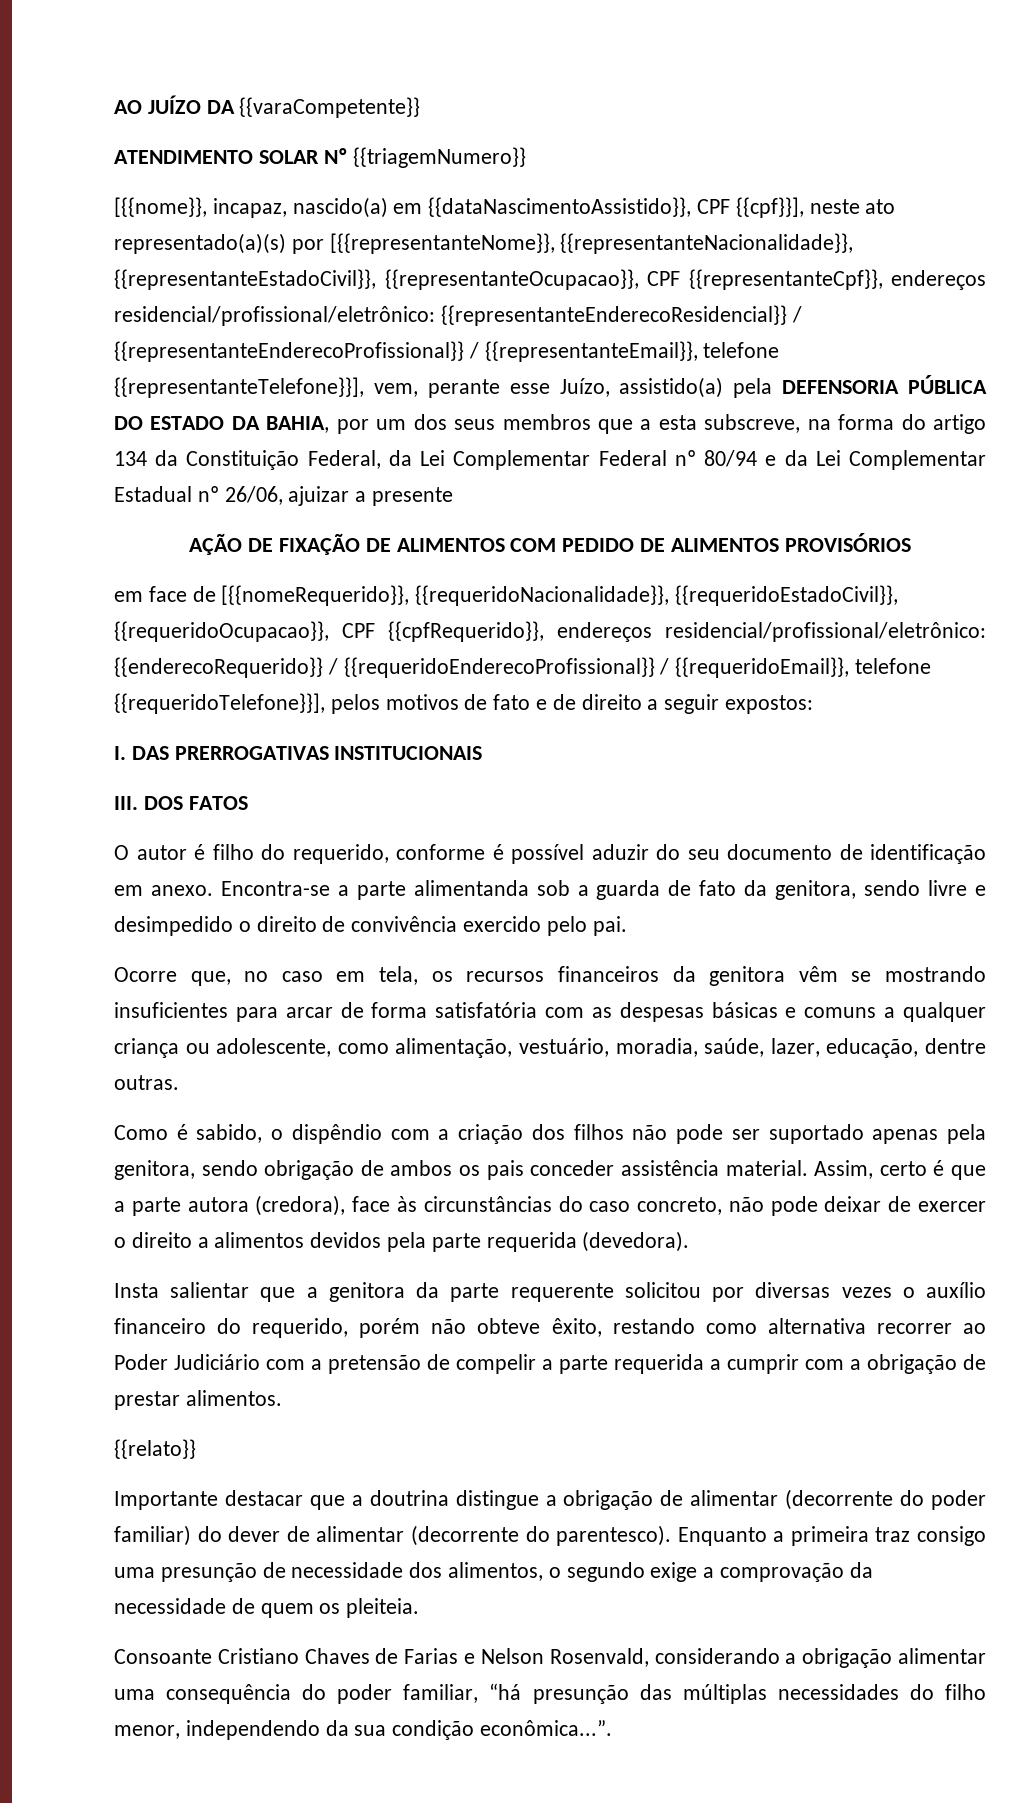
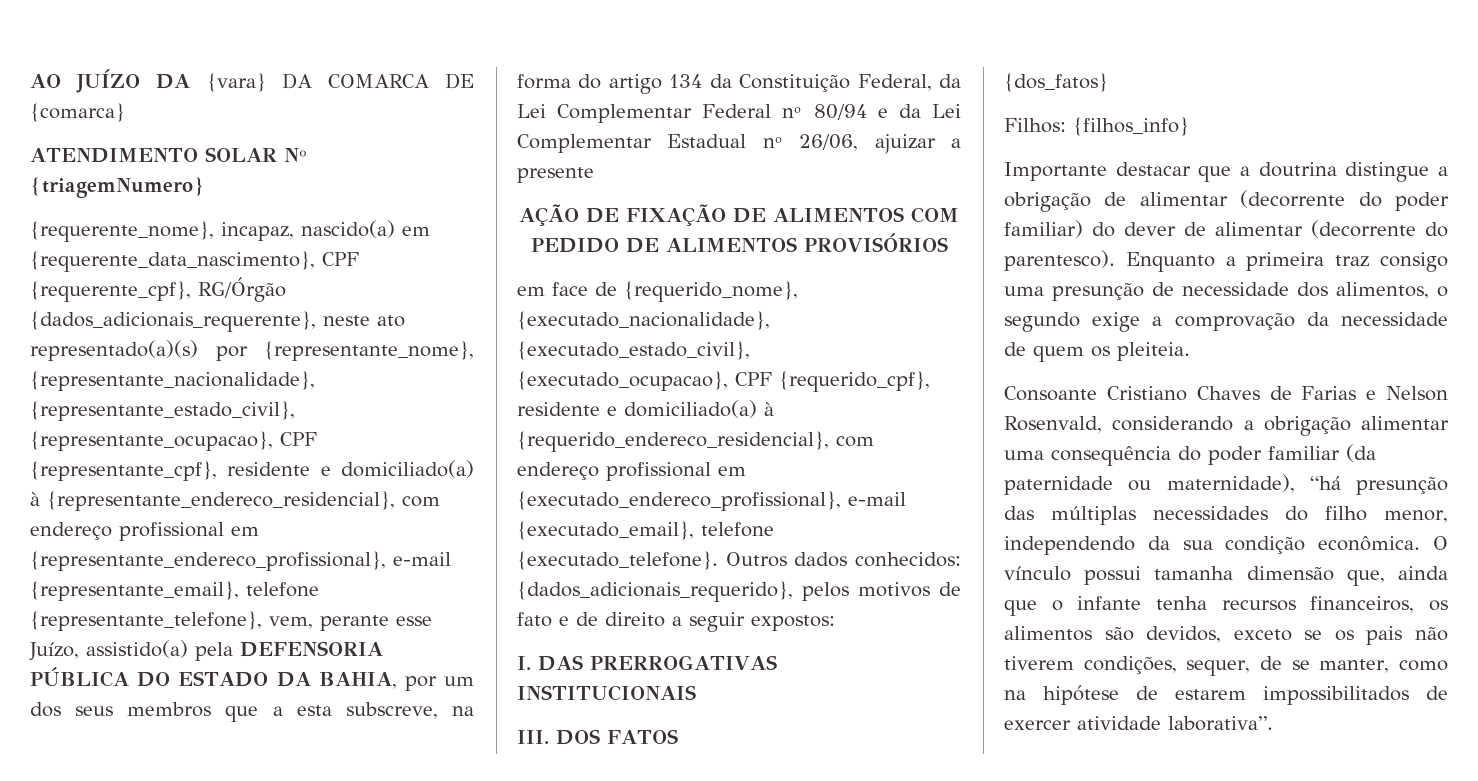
- AO JUÍZO DA {{varaCompetente}}
+ AO JUÍZO DA {vara} DA COMARCA DE {comarca}
- ATENDIMENTO SOLAR Nº {{triagemNumero}}
- [{{nome}}, incapaz, nascido(a) em {{dataNascimentoAssistido}}, CPF {{cpf}}], neste ato representado(a)(s) por [{{representanteNome}}, {{representanteNacionalidade}}, {{representanteEstadoCivil}}, {{representanteOcupacao}}, CPF {{representanteCpf}}, endereços residencial/profissional/eletrônico: {{representanteEnderecoResidencial}} / {{representanteEnderecoProfissional}} / {{representanteEmail}}, telefone {{representanteTelefone}}], vem, perante esse Juízo, assistido(a) pela DEFENSORIA PÚBLICA DO ESTADO DA BAHIA, por um dos seus membros que a esta subscreve, na forma do artigo 134 da Constituição Federal, da Lei Complementar Federal nº 80/94 e da Lei Complementar Estadual nº 26/06, ajuizar a presente
+ ATENDIMENTO SOLAR Nº {triagemNumero}
+ {requerente_nome}, incapaz, nascido(a) em {requerente_data_nascimento}, CPF {requerente_cpf}, RG/Órgão {dados_adicionais_requerente}, neste ato representado(a)(s) por {representante_nome}, {representante_nacionalidade}, {representante_estado_civil}, {representante_ocupacao}, CPF {representante_cpf}, residente e domiciliado(a) à {representante_endereco_residencial}, com endereço profissional em {representante_endereco_profissional}, e-mail {representante_email}, telefone {representante_telefone}, vem, perante esse Juízo, assistido(a) pela DEFENSORIA PÚBLICA DO ESTADO DA BAHIA, por um dos seus membros que a esta subscreve, na forma do artigo 134 da Constituição Federal, da Lei Complementar Federal nº 80/94 e da Lei Complementar Estadual nº 26/06, ajuizar a presente
- em face de [{{nomeRequerido}}, {{requeridoNacionalidade}}, {{requeridoEstadoCivil}}, {{requeridoOcupacao}}, CPF {{cpfRequerido}}, endereços residencial/profissional/eletrônico: {{enderecoRequerido}} / {{requeridoEnderecoProfissional}} / {{requeridoEmail}}, telefone {{requeridoTelefone}}], pelos motivos de fato e de direito a seguir expostos:
+ em face de {requerido_nome}, {executado_nacionalidade}, {executado_estado_civil}, {executado_ocupacao}, CPF {requerido_cpf}, residente e domiciliado(a) à {requerido_endereco_residencial}, com endereço profissional em {executado_endereco_profissional}, e-mail {executado_email}, telefone {executado_telefone}. Outros dados conhecidos: {dados_adicionais_requerido}, pelos motivos de fato e de direito a seguir expostos:
- O autor é filho do requerido, conforme é possível aduzir do seu documento de identificação em anexo. Encontra-se a parte alimentanda sob a guarda de fato da genitora, sendo livre e desimpedido o direito de convivência exercido pelo pai.
- Ocorre que, no caso em tela, os recursos financeiros da genitora vêm se mostrando insuficientes para arcar de forma satisfatória com as despesas básicas e comuns a qualquer criança ou adolescente, como alimentação, vestuário, moradia, saúde, lazer, educação, dentre outras.
- Como é sabido, o dispêndio com a criação dos filhos não pode ser suportado apenas pela genitora, sendo obrigação de ambos os pais conceder assistência material. Assim, certo é que a parte autora (credora), face às circunstâncias do caso concreto, não pode deixar de exercer o direito a alimentos devidos pela parte requerida (devedora).
- Insta salientar que a genitora da parte requerente solicitou por diversas vezes o auxílio financeiro do requerido, porém não obteve êxito, restando como alternativa recorrer ao Poder Judiciário com a pretensão de compelir a parte requerida a cumprir com a obrigação de prestar alimentos.
- {{relato}}
+ {dos_fatos}
+ Filhos: {filhos_info}
- Consoante Cristiano Chaves de Farias e Nelson Rosenvald, considerando a obrigação alimentar uma consequência do poder familiar, “há presunção das múltiplas necessidades do filho menor, independendo da sua condição econômica...”.
+ Consoante Cristiano Chaves de Farias e Nelson Rosenvald, considerando a obrigação alimentar uma consequência do poder familiar (da paternidade ou maternidade), “há presunção das múltiplas necessidades do filho menor, independendo da sua condição econômica. O vínculo possui tamanha dimensão que, ainda que o infante tenha recursos financeiros, os alimentos são devidos, exceto se os pais não tiverem condições, sequer, de se manter, como na hipótese de estarem impossibilitados de exercer atividade laborativa”.

